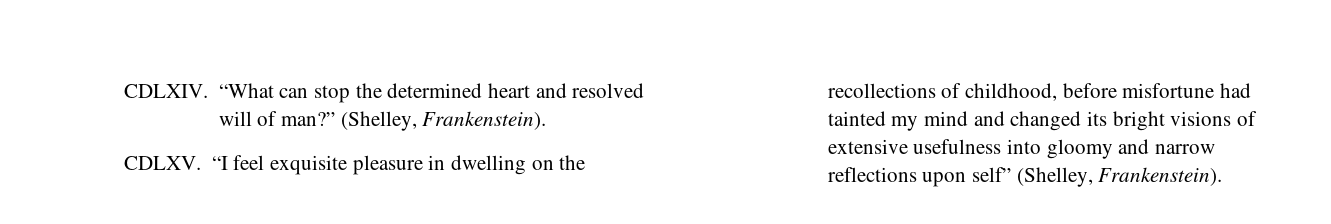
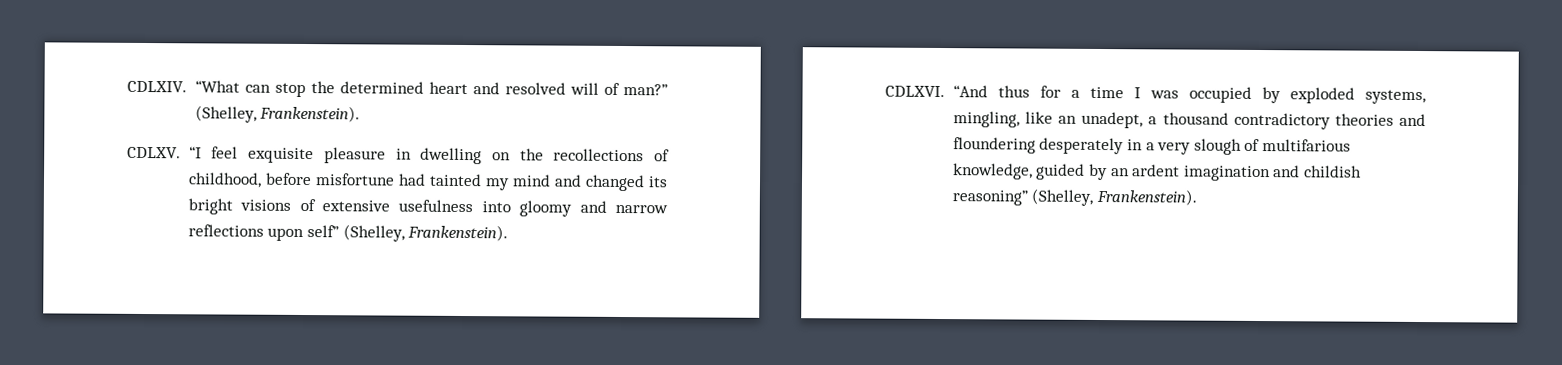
+ CDLXVI. “And thus for a time I was occupied by exploded systems, mingling, like an unadept, a thousand contradictory theories and floundering desperately in a very slough of multifarious knowledge, guided by an ardent imagination and childish reasoning” (Shelley, Frankenstein).

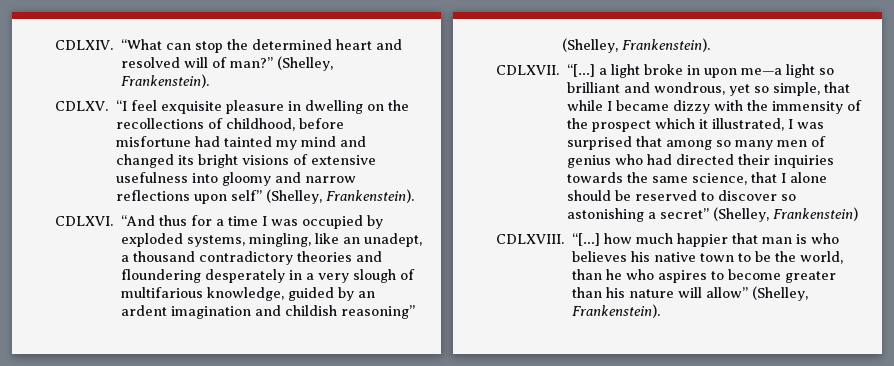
+ CDLXVII. “[…] a light broke in upon me—a light so brilliant and wondrous, yet so simple, that while I became dizzy with the immensity of the prospect which it illustrated, I was surprised that among so many men of genius who had directed their inquiries towards the same science, that I alone should be reserved to discover so astonishing a secret” (Shelley, Frankenstein)
+ CDLXVIII. “[…] how much happier that man is who believes his native town to be the world, than he who aspires to become greater than his nature will allow” (Shelley, Frankenstein).

